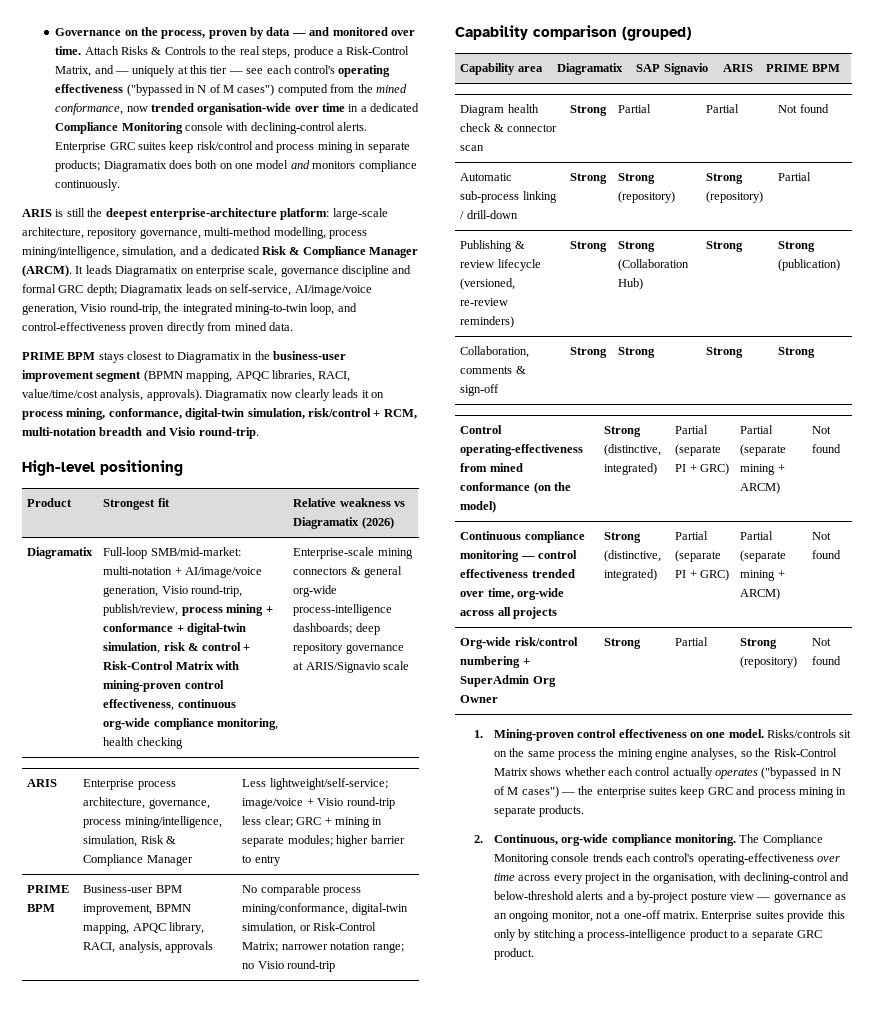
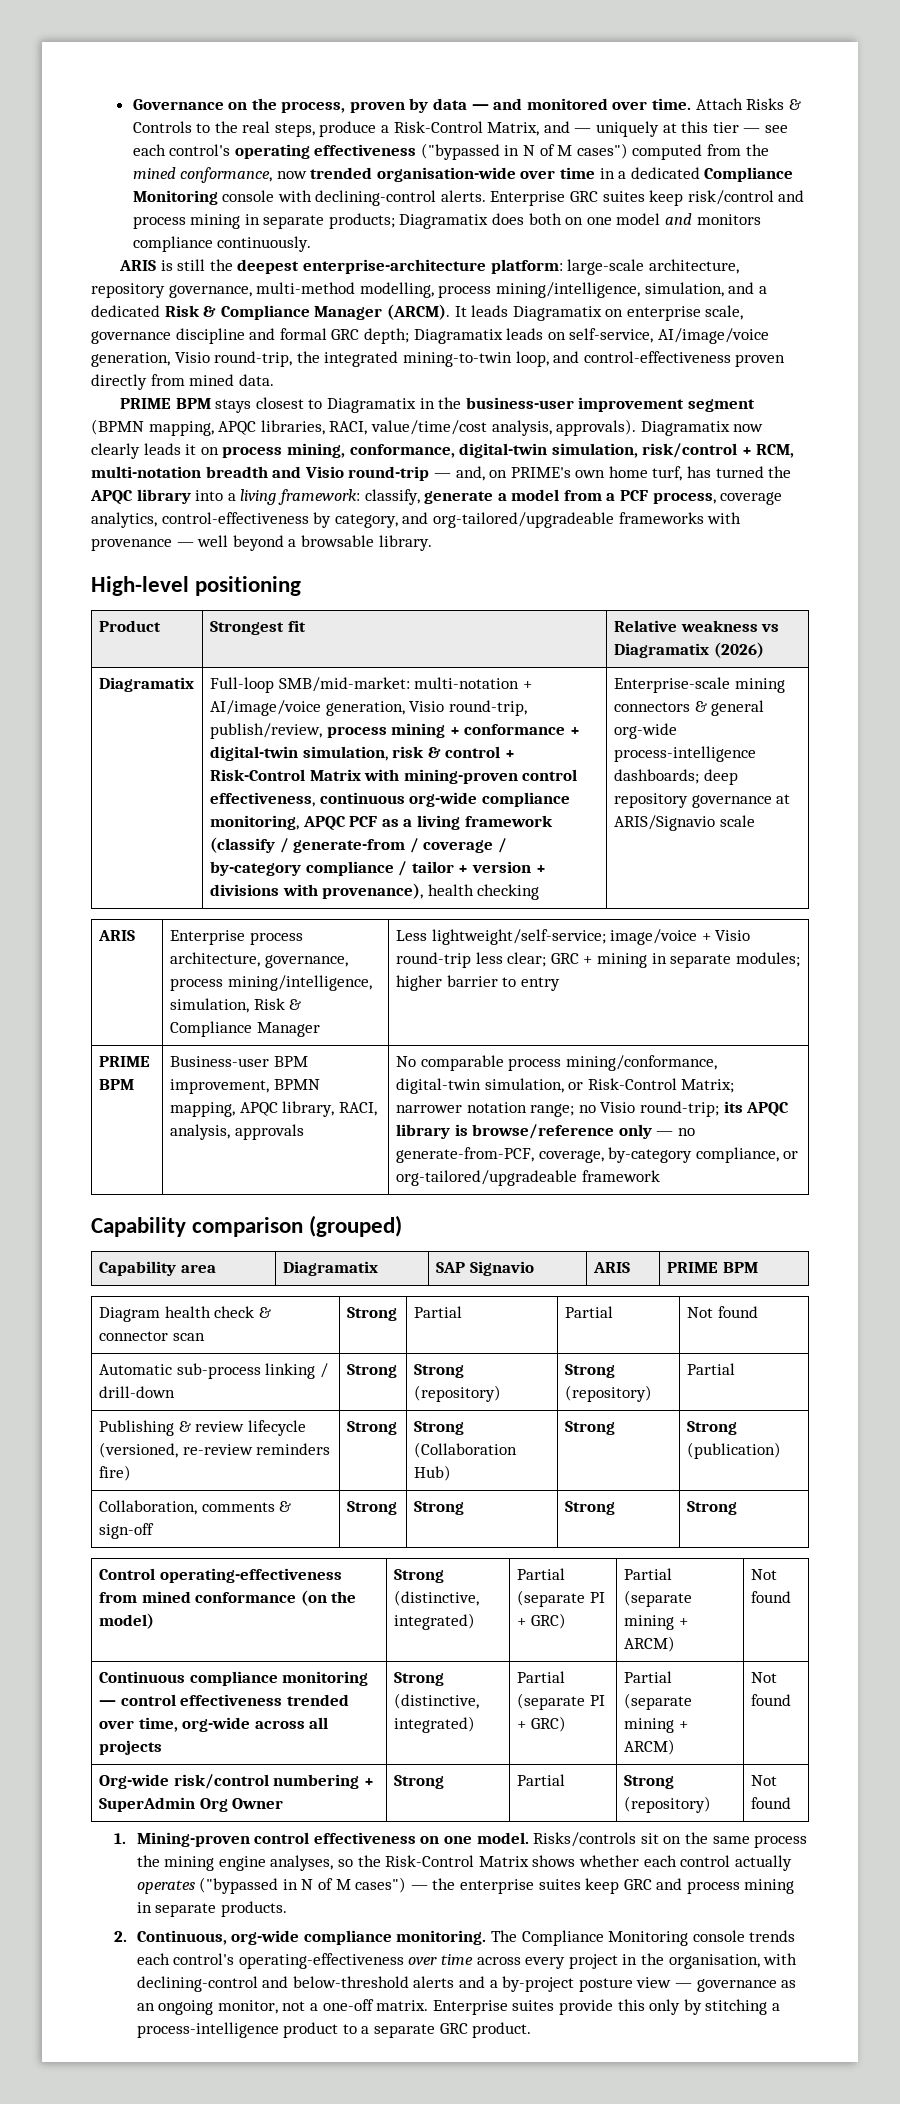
- Diagramatix now clearly leads it on process mining, conformance, digital-twin simulation, risk/control + RCM, multi-notation breadth and Visio round-trip.
+ Diagramatix now clearly leads it on process mining, conformance, digital-twin simulation, risk/control + RCM, multi-notation breadth and Visio round-trip — and, on PRIME's own home turf, has turned the APQC library into a living framework: classify, generate a model from a PCF process, coverage analytics, control-effectiveness by category, and org-tailored/upgradeable frameworks with provenance — well beyond a browsable library.
- Full-loop SMB/mid-market: multi-notation + AI/image/voice generation, Visio round-trip, publish/review, process mining + conformance + digital-twin simulation, risk & control + Risk-Control Matrix with mining-proven control effectiveness, continuous org-wide compliance monitoring, health checking
+ Full-loop SMB/mid-market: multi-notation + AI/image/voice generation, Visio round-trip, publish/review, process mining + conformance + digital-twin simulation, risk & control + Risk-Control Matrix with mining-proven control effectiveness, continuous org-wide compliance monitoring, APQC PCF as a living framework (classify / generate-from / coverage / by-category compliance / tailor + version + divisions with provenance), health checking
- No comparable process mining/conformance, digital-twin simulation, or Risk-Control Matrix; narrower notation range; no Visio round-trip
+ No comparable process mining/conformance, digital-twin simulation, or Risk-Control Matrix; narrower notation range; no Visio round-trip; its APQC library is browse/reference only — no generate-from-PCF, coverage, by-category compliance, or org-tailored/upgradeable framework
- Publishing & review lifecycle (versioned, re-review reminders) | Strong | Strong (Collaboration Hub) | Strong | Strong (publication)
+ Publishing & review lifecycle (versioned, re-review reminders fire) | Strong | Strong (Collaboration Hub) | Strong | Strong (publication)

